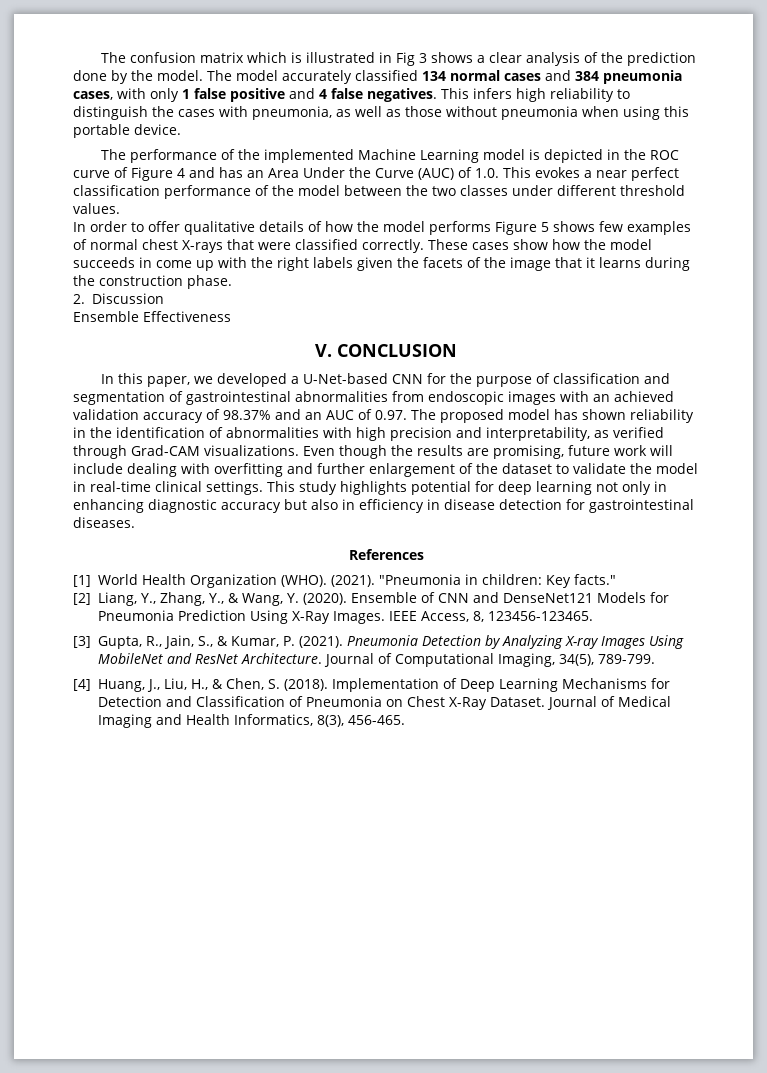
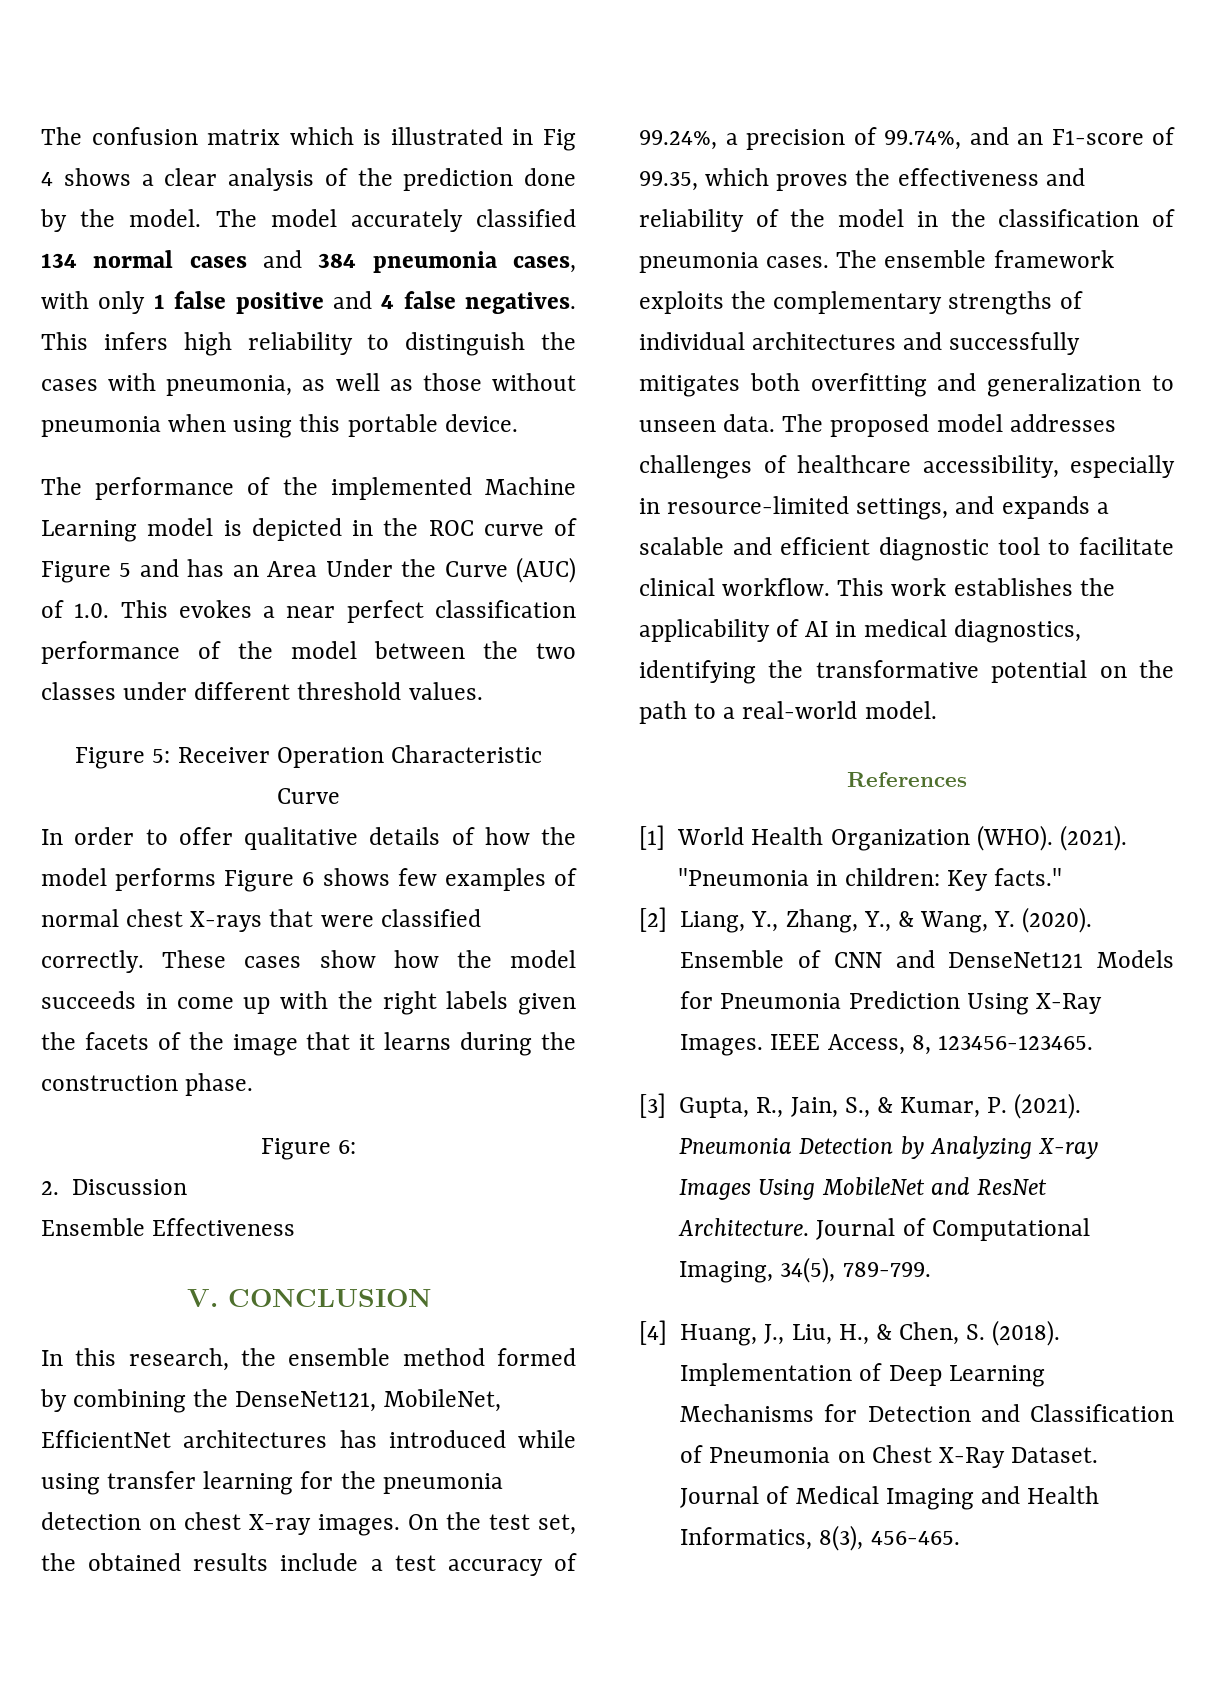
- The confusion matrix which is illustrated in Fig 3 shows a clear analysis of the prediction done by the model.
+ The confusion matrix which is illustrated in Fig 4 shows a clear analysis of the prediction done by the model.
- The performance of the implemented Machine Learning model is depicted in the ROC curve of Figure 4 and has an Area Under the Curve (AUC) of 1.0. This evokes a near perfect classification performance of the model between the two classes under different threshold values.
+ The performance of the implemented Machine Learning model is depicted in the ROC curve of Figure 5 and has an Area Under the Curve (AUC) of 1.0. This evokes a near perfect classification performance of the model between the two classes under different threshold values.
+ Figure 5: Receiver Operation Characteristic Curve
- In order to offer qualitative details of how the model performs Figure 5 shows few examples of normal chest X-rays that were classified correctly.
+ In order to offer qualitative details of how the model performs Figure 6 shows few examples of normal chest X-rays that were classified correctly.
+ Figure 6:
- In this paper, we developed a U-Net-based CNN for the purpose of classification and segmentation of gastrointestinal abnormalities from endoscopic images with an achieved validation accuracy of 98.37% and an AUC of 0.97. The proposed model has shown reliability in the identification of abnormalities with high precision and interpretability, as verified through Grad-CAM visualizations. Even though the results are promising, future work will include dealing with overfitting and further enlargement of the dataset to validate the model in real-time clinical settings. This study highlights potential for deep learning not only in enhancing diagnostic accuracy but also in efficiency in disease detection for gastrointestinal diseases.
+ In this research, the ensemble method formed by combining the DenseNet121, MobileNet, EfficientNet architectures has introduced while using transfer learning for the pneumonia detection on chest X-ray images. On the test set, the obtained results include a test accuracy of 99.24%, a precision of 99.74%, and an F1-score of 99.35, which proves the effectiveness and reliability of the model in the classification of pneumonia cases. The ensemble framework exploits the complementary strengths of individual architectures and successfully mitigates both overfitting and generalization to unseen data. The proposed model addresses challenges of healthcare accessibility, especially in resource-limited settings, and expands a scalable and efficient diagnostic tool to facilitate clinical workflow. This work establishes the applicability of AI in medical diagnostics, identifying the transformative potential on the path to a real-world model.

